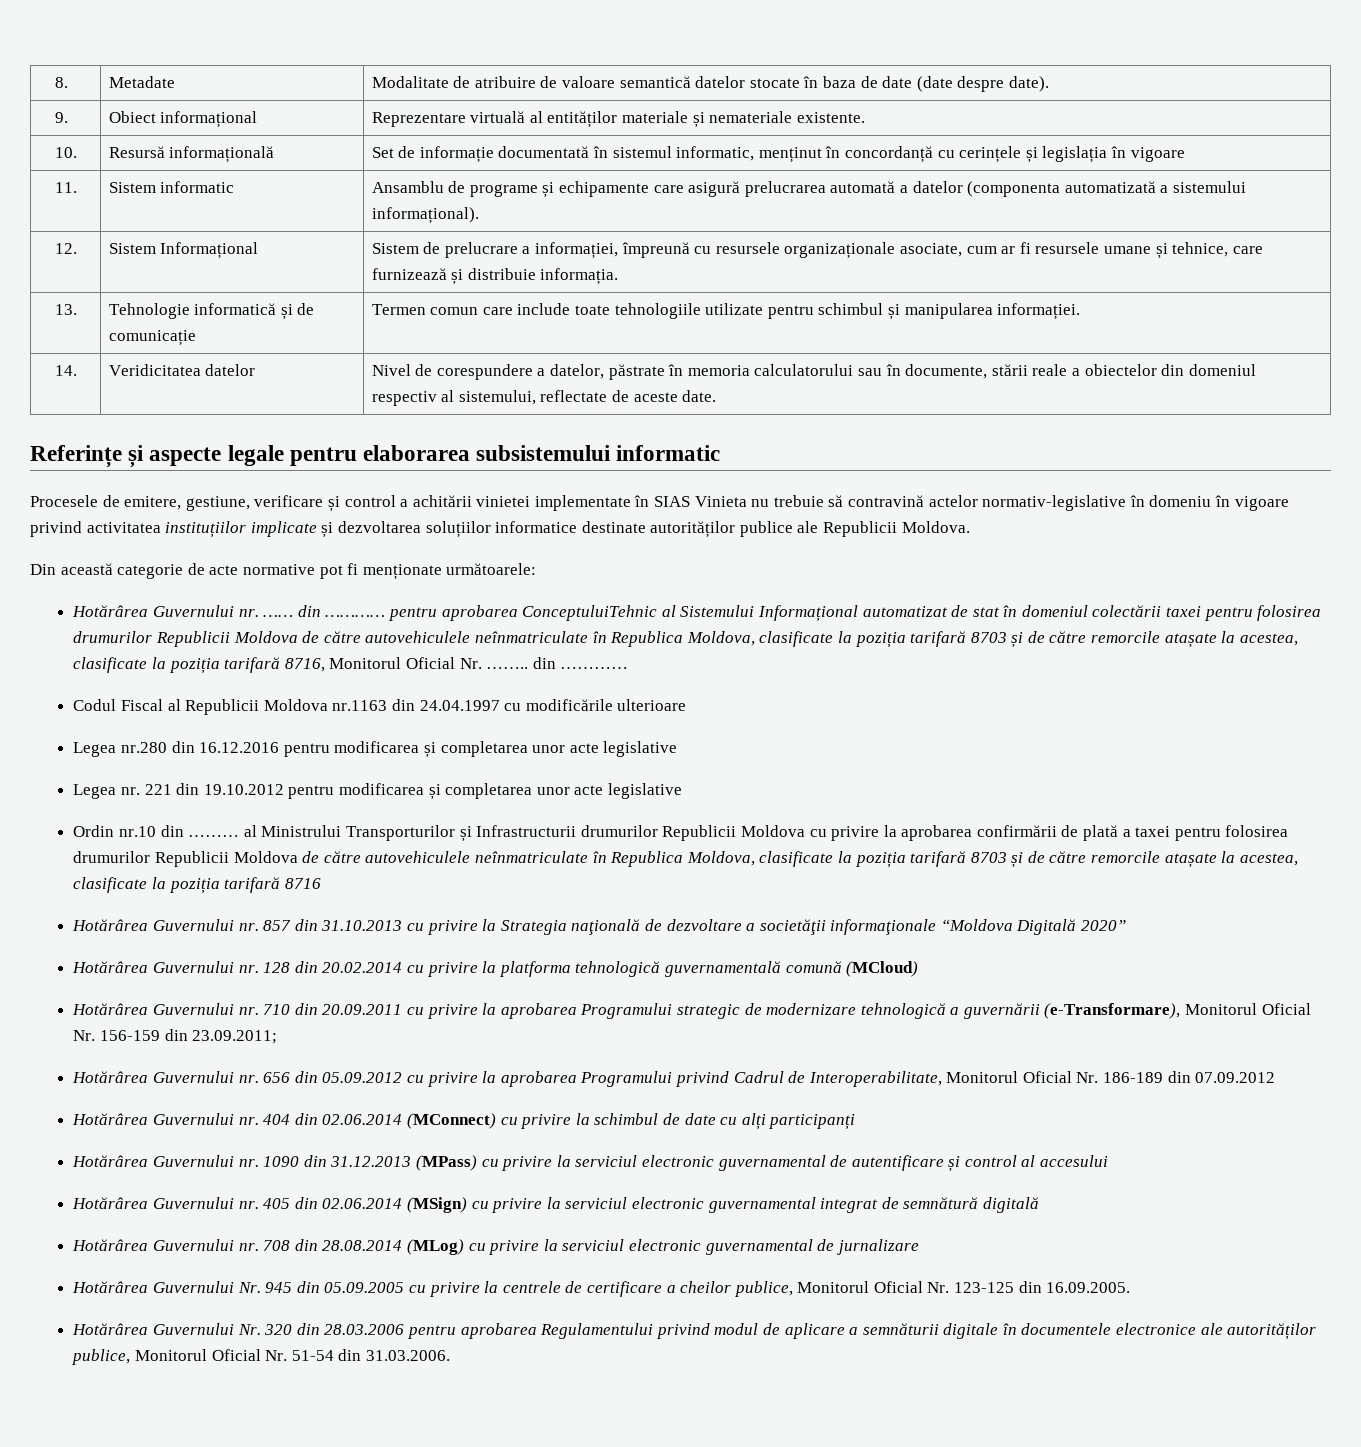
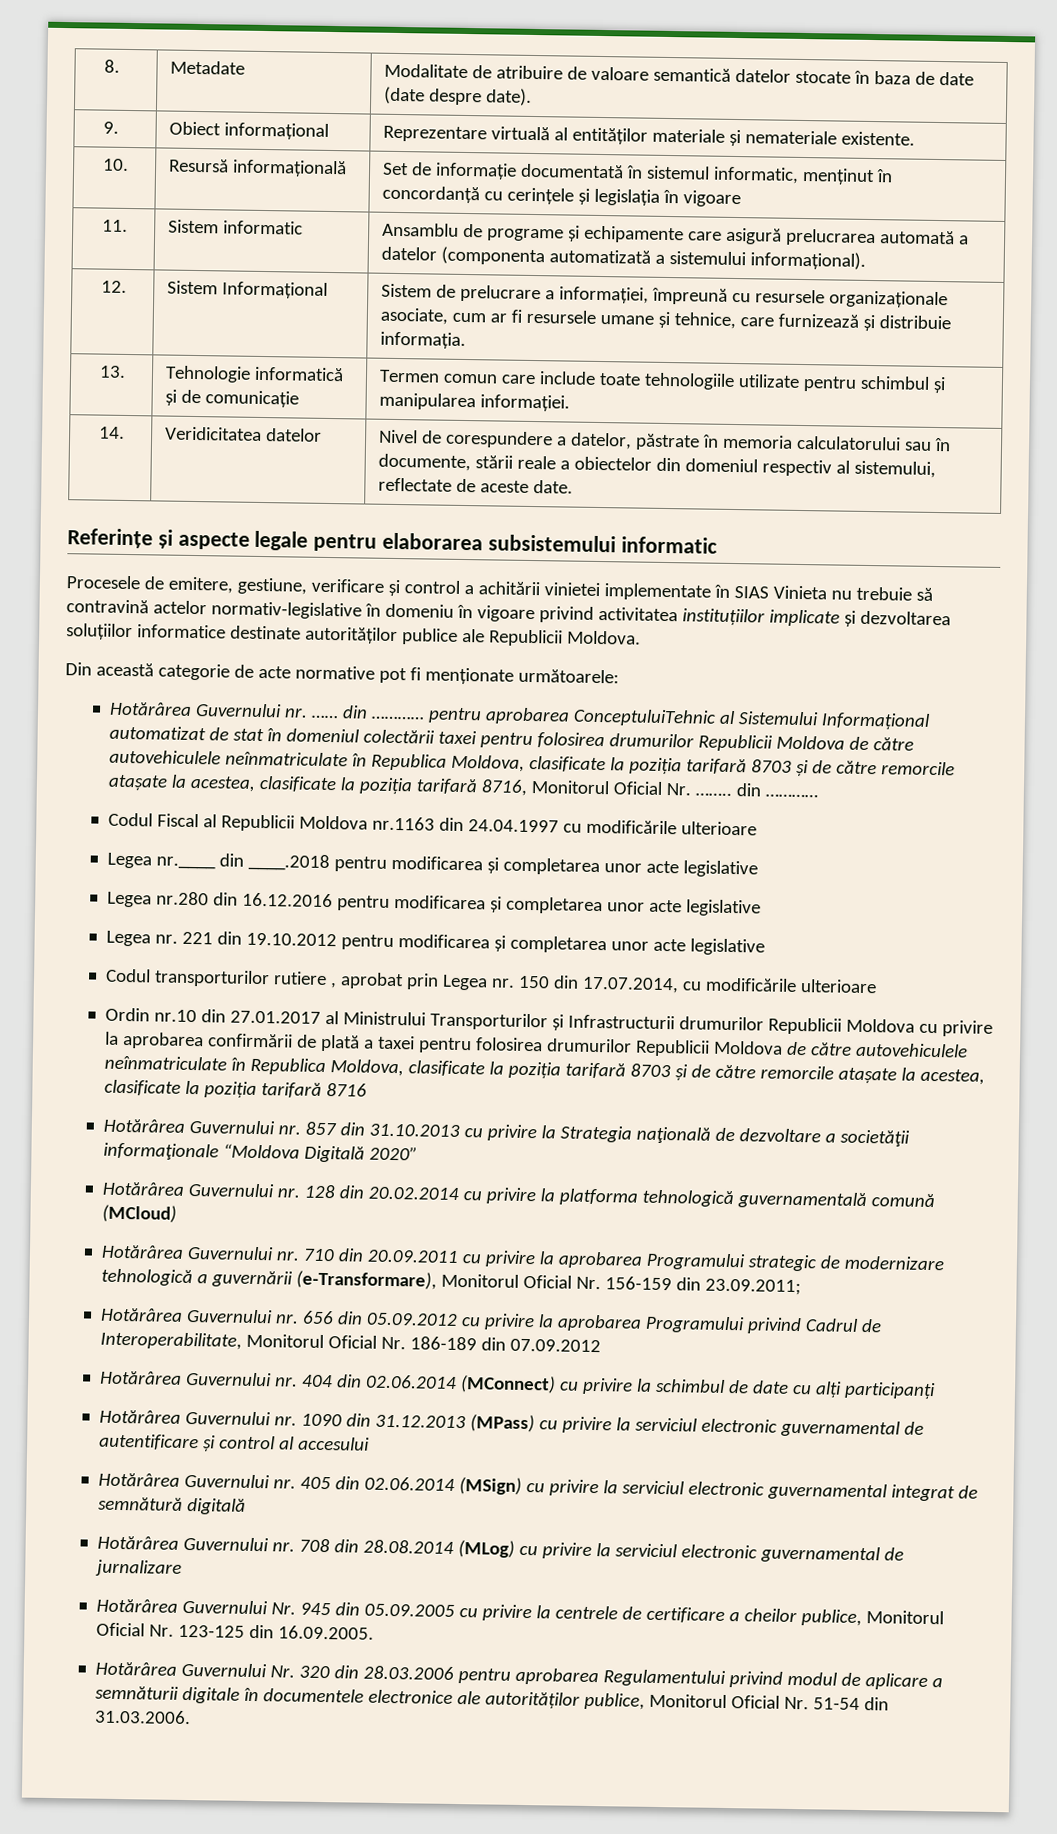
+ Legea nr.____ din ____.2018 pentru modificarea și completarea unor acte legislative
+ Codul transporturilor rutiere , aprobat prin Legea nr. 150 din 17.07.2014, cu modificările ulterioare
- Ordin nr.10 din ……… al Ministrului Transporturilor și Infrastructurii drumurilor Republicii Moldova cu privire la aprobarea confirmării de plată a taxei pentru folosirea drumurilor Republicii Moldova de către autovehiculele neînmatriculate în Republica Moldova, clasificate la poziția tarifară 8703 și de către remorcile atașate la acestea, clasificate la poziția tarifară 8716
+ Ordin nr.10 din 27.01.2017 al Ministrului Transporturilor și Infrastructurii drumurilor Republicii Moldova cu privire la aprobarea confirmării de plată a taxei pentru folosirea drumurilor Republicii Moldova de către autovehiculele neînmatriculate în Republica Moldova, clasificate la poziția tarifară 8703 și de către remorcile atașate la acestea, clasificate la poziția tarifară 8716

